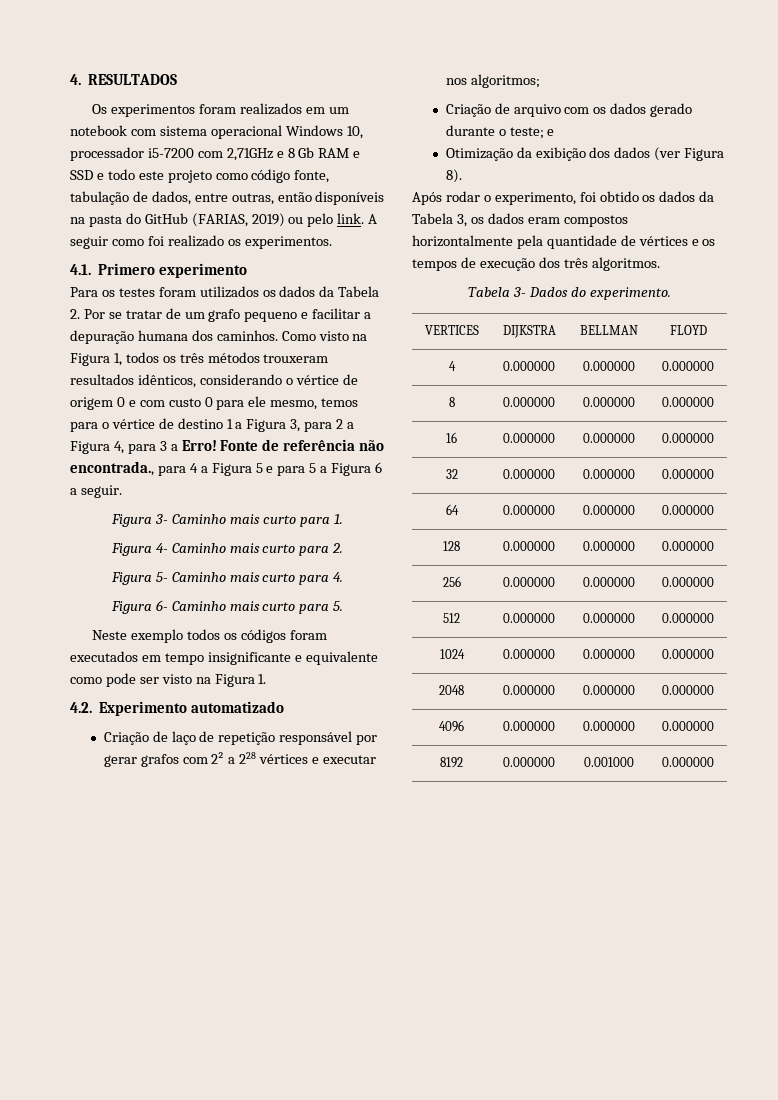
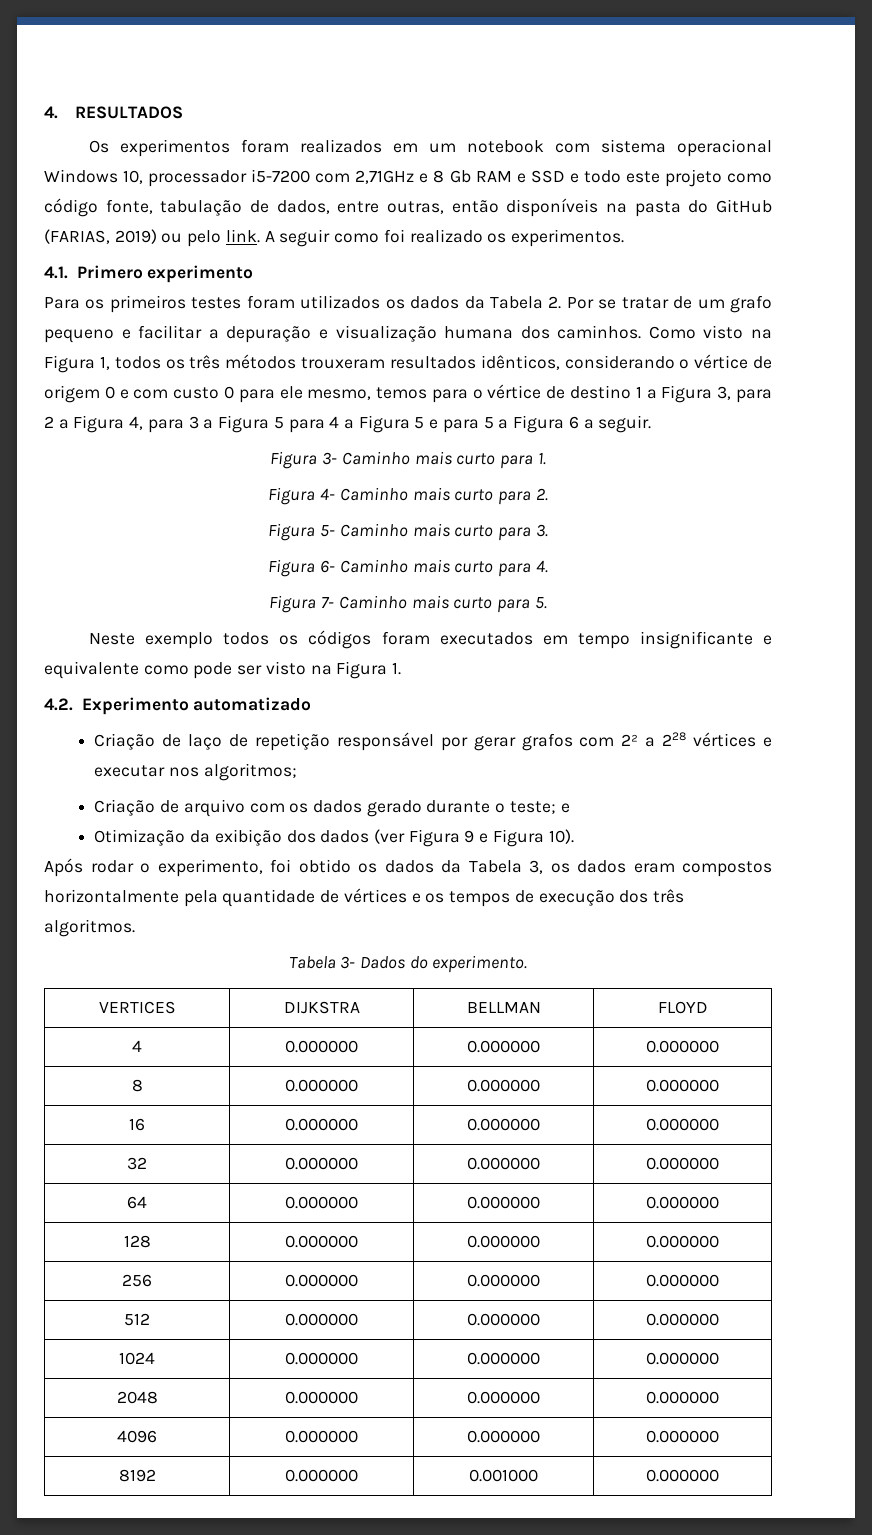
- Para os testes foram utilizados os dados da Tabela 2. Por se tratar de um grafo pequeno e facilitar a depuração humana dos caminhos.
+ Para os primeiros testes foram utilizados os dados da Tabela 2. Por se tratar de um grafo pequeno e facilitar a depuração e visualização humana dos caminhos.
- Como visto na Figura 1, todos os três métodos trouxeram resultados idênticos, considerando o vértice de origem 0 e com custo 0 para ele mesmo, temos para o vértice de destino 1 a Figura 3, para 2 a Figura 4, para 3 a Erro! Fonte de referência não encontrada., para 4 a Figura 5 e para 5 a Figura 6 a seguir.
+ Como visto na Figura 1, todos os três métodos trouxeram resultados idênticos, considerando o vértice de origem 0 e com custo 0 para ele mesmo, temos para o vértice de destino 1 a Figura 3, para 2 a Figura 4, para 3 a Figura 5 para 4 a Figura 5 e para 5 a Figura 6 a seguir.
- Figura 5- Caminho mais curto para 4.
+ Figura 5- Caminho mais curto para 3.
+ Figura 6- Caminho mais curto para 4.
- Figura 6- Caminho mais curto para 5.
+ Figura 7- Caminho mais curto para 5.
- Otimização da exibição dos dados (ver Figura 8).
+ Otimização da exibição dos dados (ver Figura 9 e Figura 10).

